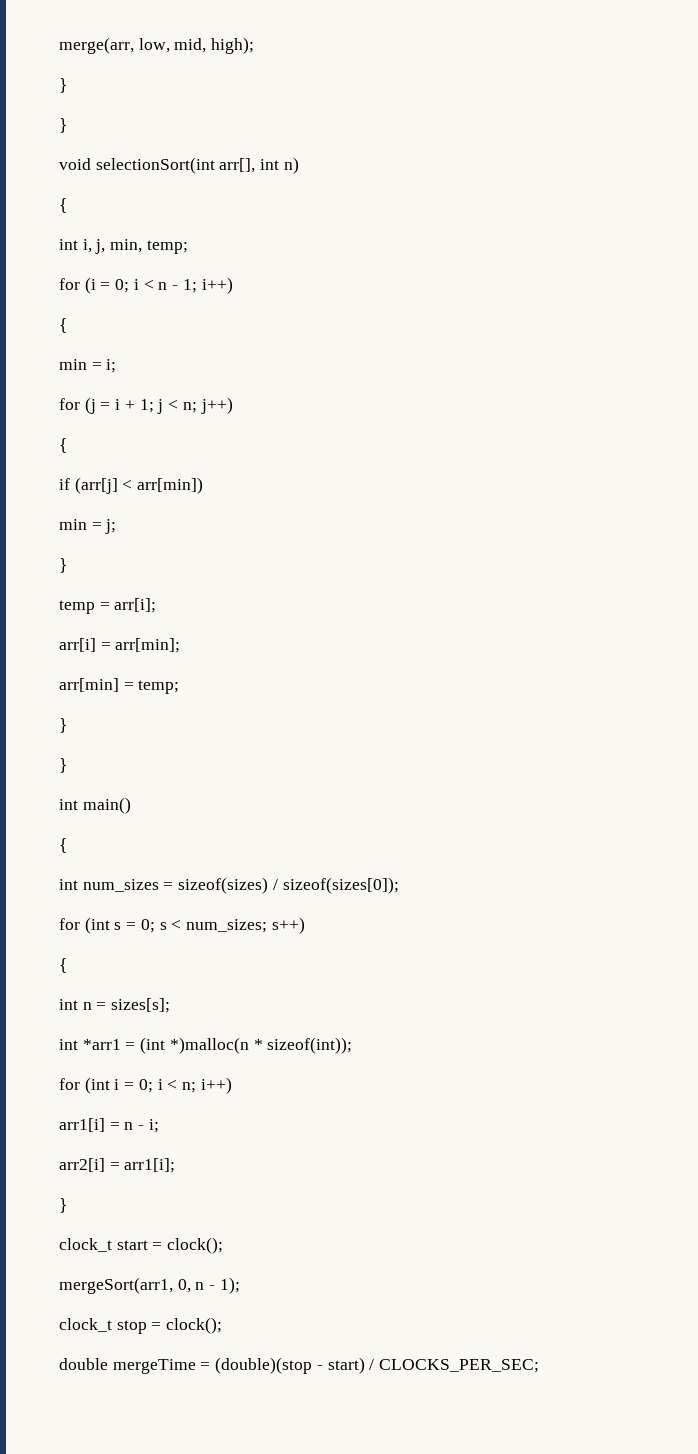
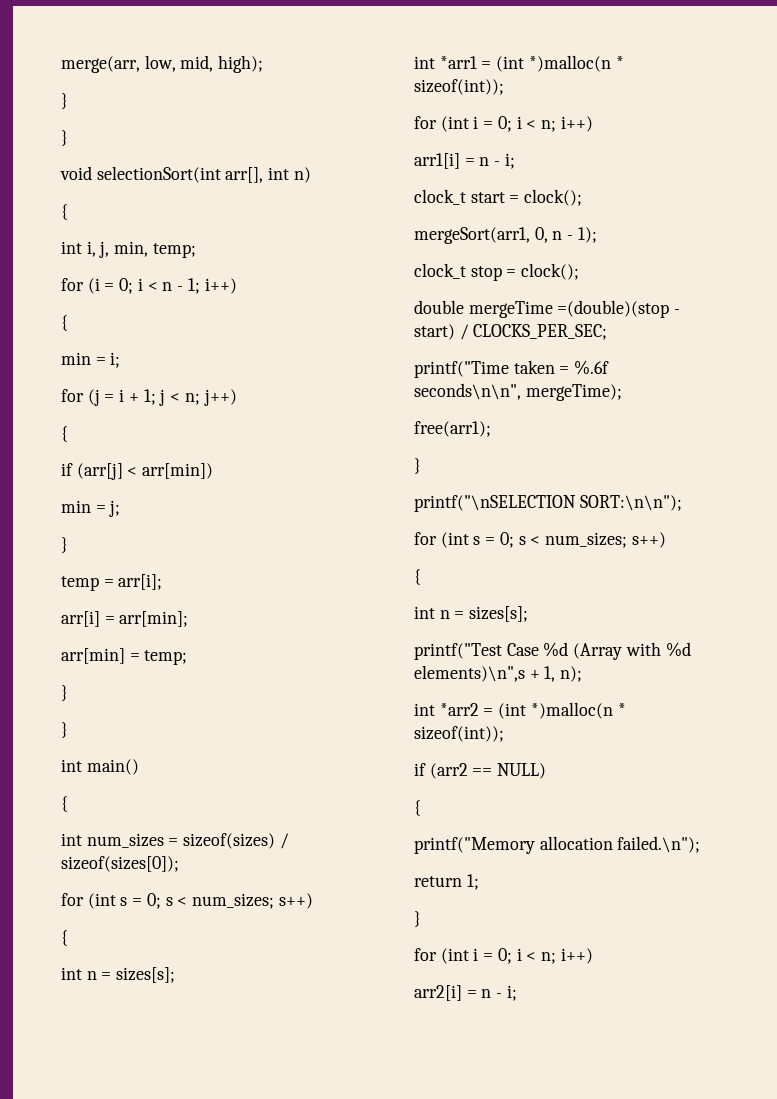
- arr2[i] = arr1[i];
- }
- double mergeTime = (double)(stop - start) / CLOCKS_PER_SEC;
+ double mergeTime =(double)(stop - start) / CLOCKS_PER_SEC;
+ printf("Time taken = %.6f seconds\n\n", mergeTime);
+ free(arr1);
+ }
+ printf("\nSELECTION SORT:\n\n");
+ for (int s = 0; s < num_sizes; s++)
+ {
+ int n = sizes[s];
+ printf("Test Case %d (Array with %d elements)\n",s + 1, n);
+ int *arr2 = (int *)malloc(n * sizeof(int));
+ if (arr2 == NULL)
+ {
+ printf("Memory allocation failed.\n");
+ return 1;
+ }
+ for (int i = 0; i < n; i++)
+ arr2[i] = n - i;

